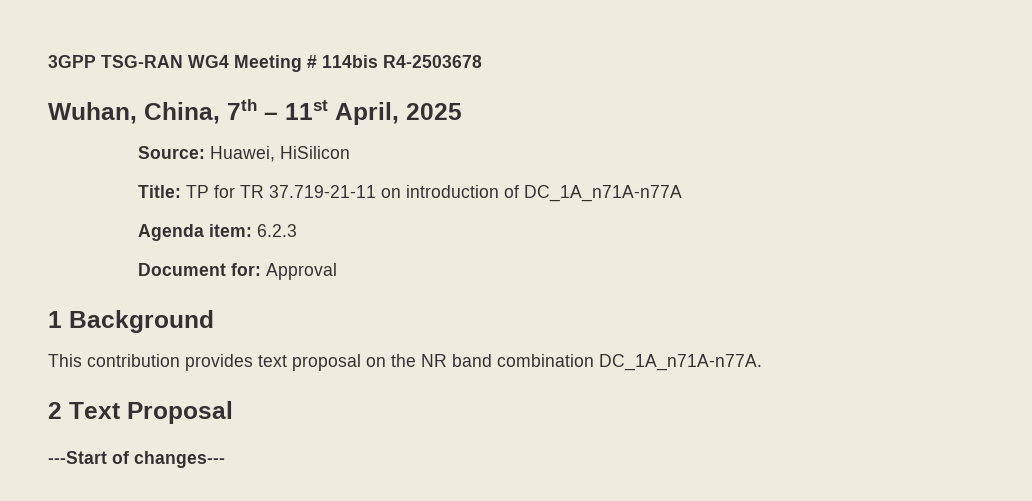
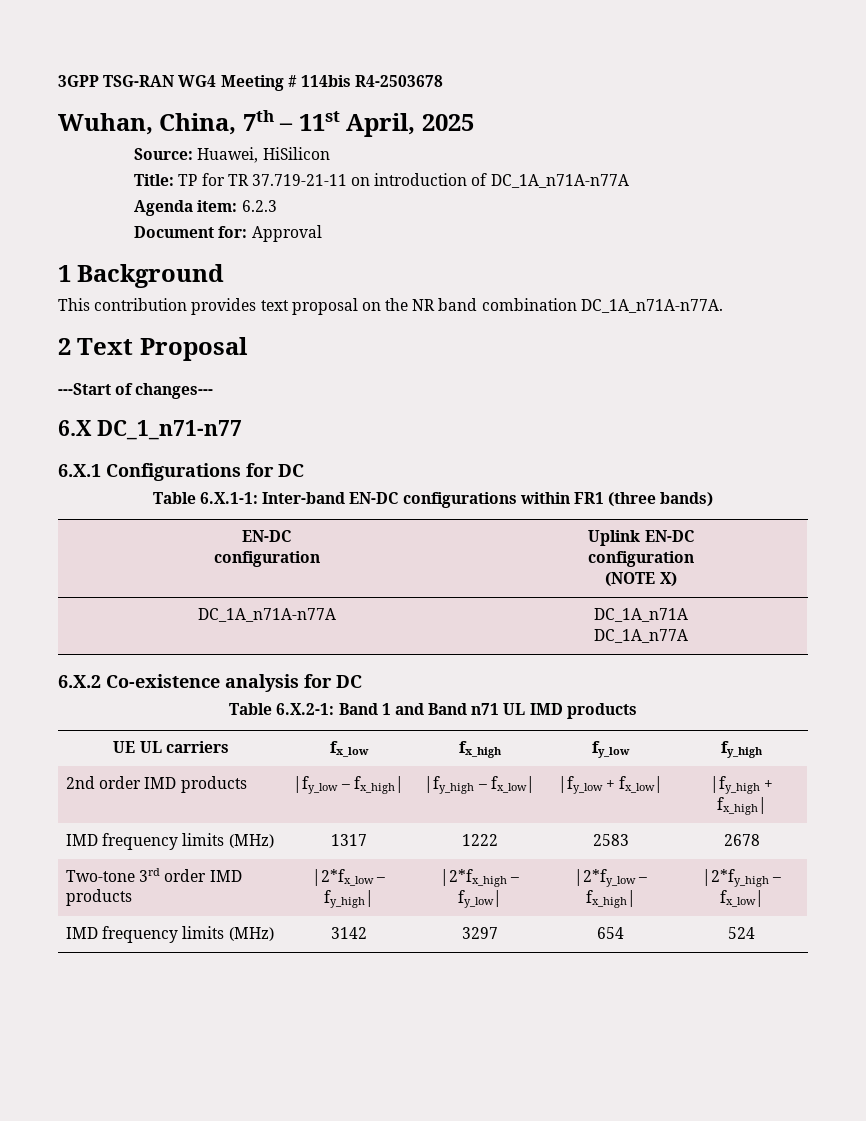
+ 6.X DC_1_n71-n77
+ 6.X.1 Configurations for DC
+ Table 6.X.1-1: Inter-band EN-DC configurations within FR1 (three bands)
+ EN-DC
+ configuration | Uplink EN-DC
+ configuration
+ (NOTE X)
+ DC_1A_n71A-n77A | DC_1A_n71A
+ DC_1A_n77A
+ 6.X.2 Co-existence analysis for DC
+ Table 6.X.2-1: Band 1 and Band n71 UL IMD products
+ UE UL carriers | fx_low | fx_high | fy_low | fy_high
+ 2nd order IMD products | |fy_low – fx_high| | |fy_high – fx_low| | |fy_low + fx_low| | |fy_high + fx_high|
+ IMD frequency limits (MHz) | 1317 | 1222 | 2583 | 2678
+ Two-tone 3rd order IMD products | |2*fx_low – fy_high| | |2*fx_high – fy_low| | |2*fy_low – fx_high| | |2*fy_high – fx_low|
+ IMD frequency limits (MHz) | 3142 | 3297 | 654 | 524

